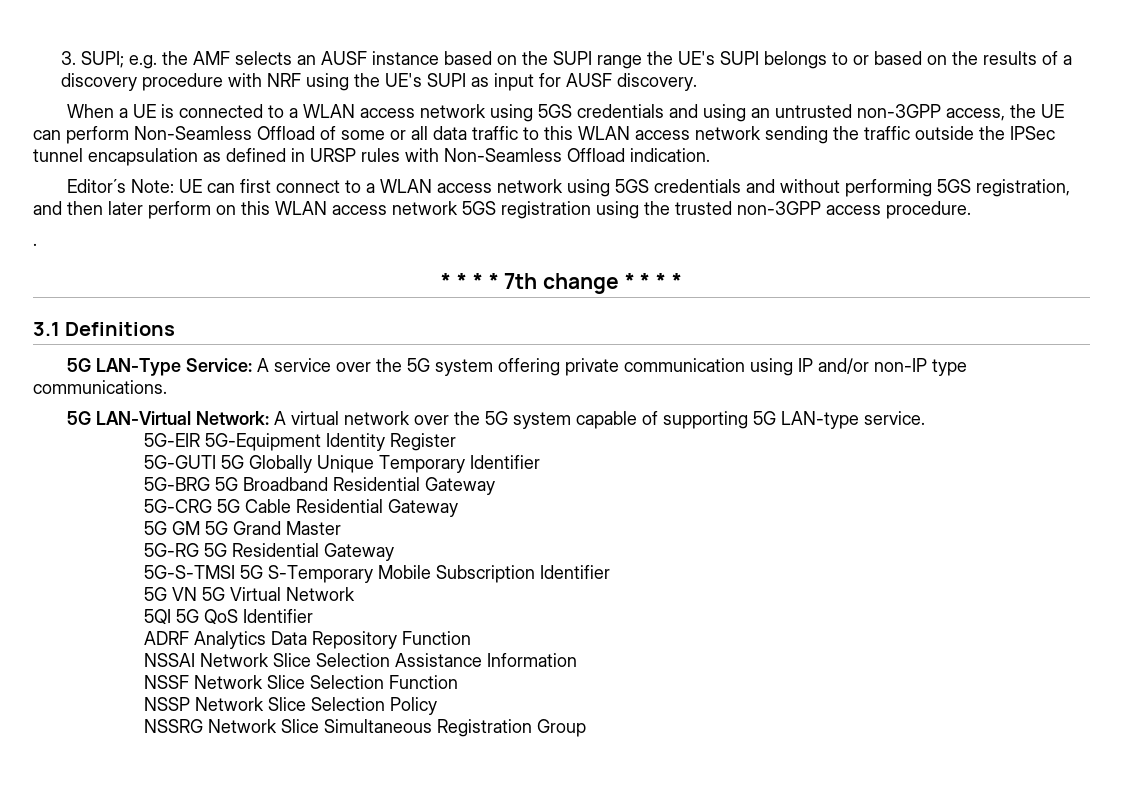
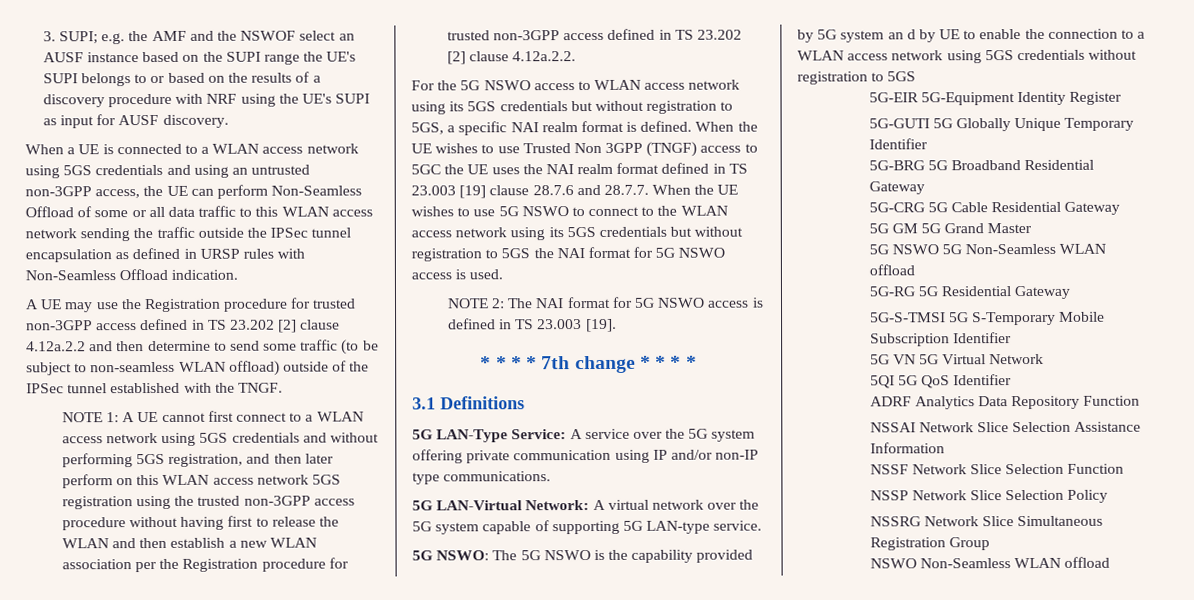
- 3. SUPI; e.g. the AMF selects an AUSF instance based on the SUPI range the UE's SUPI belongs to or based on the results of a discovery procedure with NRF using the UE's SUPI as input for AUSF discovery.
+ 3. SUPI; e.g. the AMF and the NSWOF select an AUSF instance based on the SUPI range the UE's SUPI belongs to or based on the results of a discovery procedure with NRF using the UE's SUPI as input for AUSF discovery.
- Editor´s Note: UE can first connect to a WLAN access network using 5GS credentials and without performing 5GS registration, and then later perform on this WLAN access network 5GS registration using the trusted non-3GPP access procedure.
- .
+ A UE may use the Registration procedure for trusted non-3GPP access defined in TS 23.202 [2] clause 4.12a.2.2 and then determine to send some traffic (to be subject to non-seamless WLAN offload) outside of the IPSec tunnel established with the TNGF.
+ NOTE 1: A UE cannot first connect to a WLAN access network using 5GS credentials and without performing 5GS registration, and then later perform on this WLAN access network 5GS registration using the trusted non-3GPP access procedure without having first to release the WLAN and then establish a new WLAN association per the Registration procedure for trusted non-3GPP access defined in TS 23.202 [2] clause 4.12a.2.2.
+ For the 5G NSWO access to WLAN access network using its 5GS credentials but without registration to 5GS, a specific NAI realm format is defined. When the UE wishes to use Trusted Non 3GPP (TNGF) access to 5GC the UE uses the NAI realm format defined in TS 23.003 [19] clause 28.7.6 and 28.7.7. When the UE wishes to use 5G NSWO to connect to the WLAN access network using its 5GS credentials but without registration to 5GS the NAI format for 5G NSWO access is used.
+ NOTE 2: The NAI format for 5G NSWO access is defined in TS 23.003 [19].
+ 5G NSWO: The 5G NSWO is the capability provided by 5G system an d by UE to enable the connection to a WLAN access network using 5GS credentials without registration to 5GS
+ 5G NSWO 5G Non-Seamless WLAN offload
+ NSWO Non-Seamless WLAN offload

